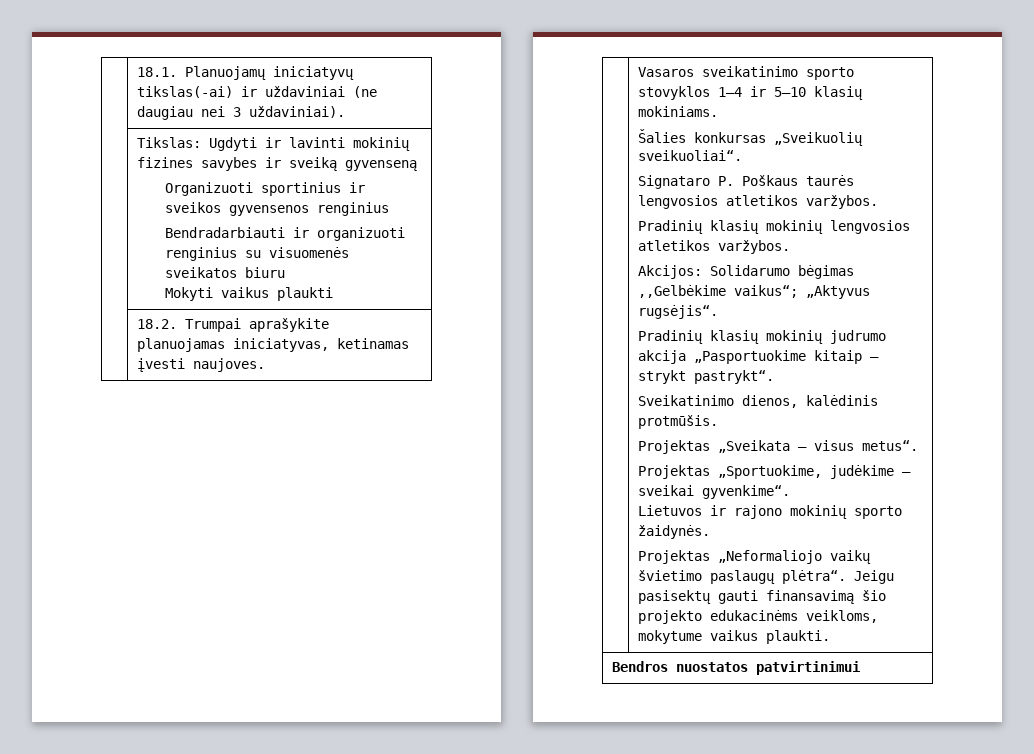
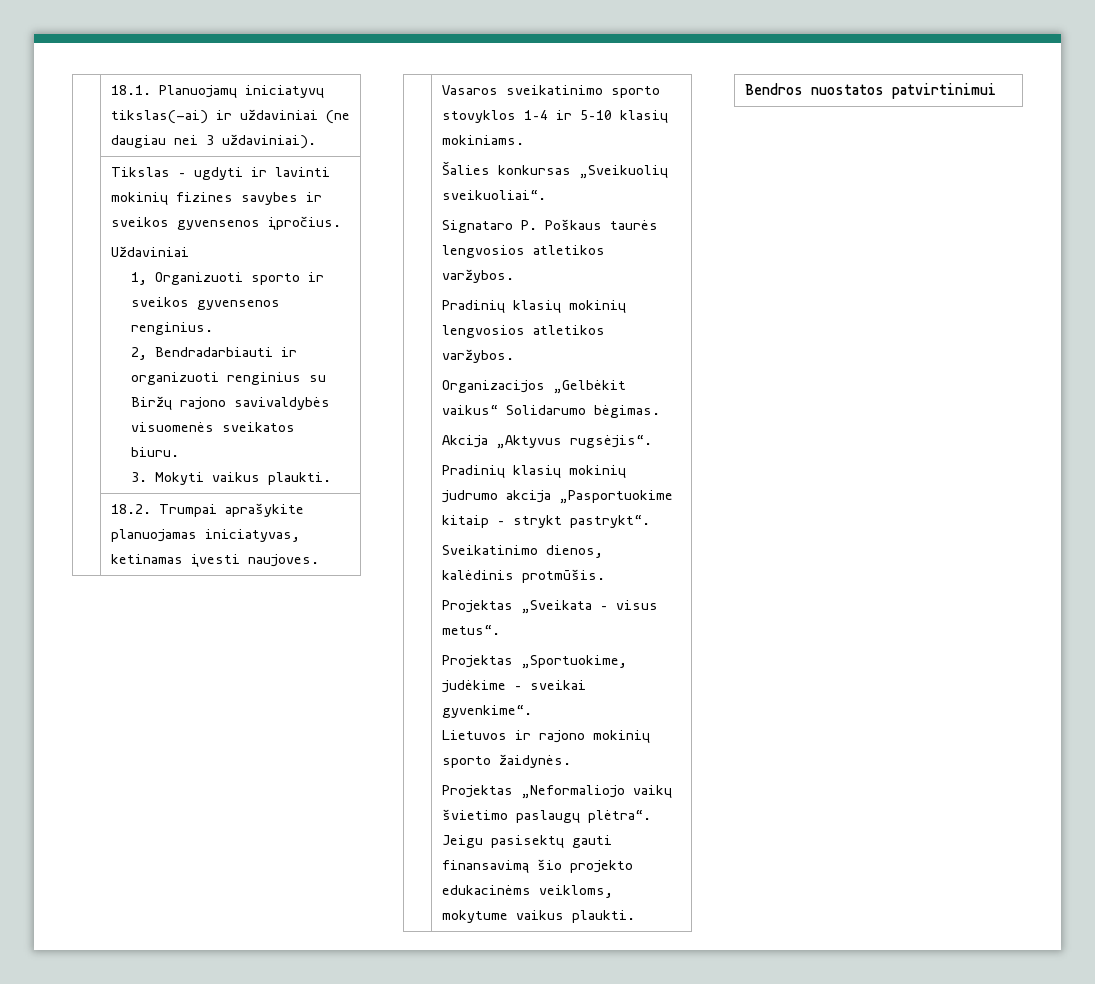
- | Tikslas: Ugdyti ir lavinti mokinių fizines savybes ir sveiką gyvenseną
- Organizuoti sportinius ir sveikos gyvensenos renginius
- Bendradarbiauti ir organizuoti renginius su visuomenės sveikatos biuru
- Mokyti vaikus plaukti
+ | Tikslas – ugdyti ir lavinti mokinių fizines savybes ir sveikos gyvensenos įpročius.
+ Uždaviniai
+ 1, Organizuoti sporto ir sveikos gyvensenos renginius.
+ 2, Bendradarbiauti ir organizuoti renginius su Biržų rajono savivaldybės visuomenės sveikatos biuru.
+ 3. Mokyti vaikus plaukti.
- Akcijos: Solidarumo bėgimas ,,Gelbėkime vaikus“; „Aktyvus rugsėjis“.
+ Organizacijos „Gelbėkit vaikus“ Solidarumo bėgimas.
+ Akcija „Aktyvus rugsėjis“.

